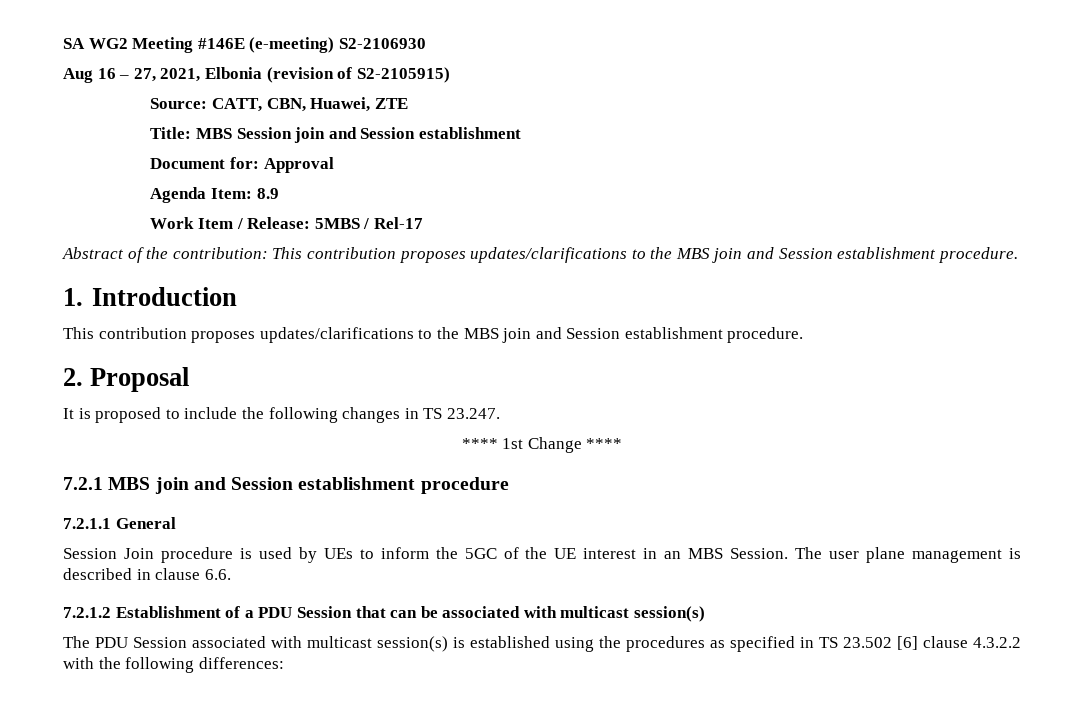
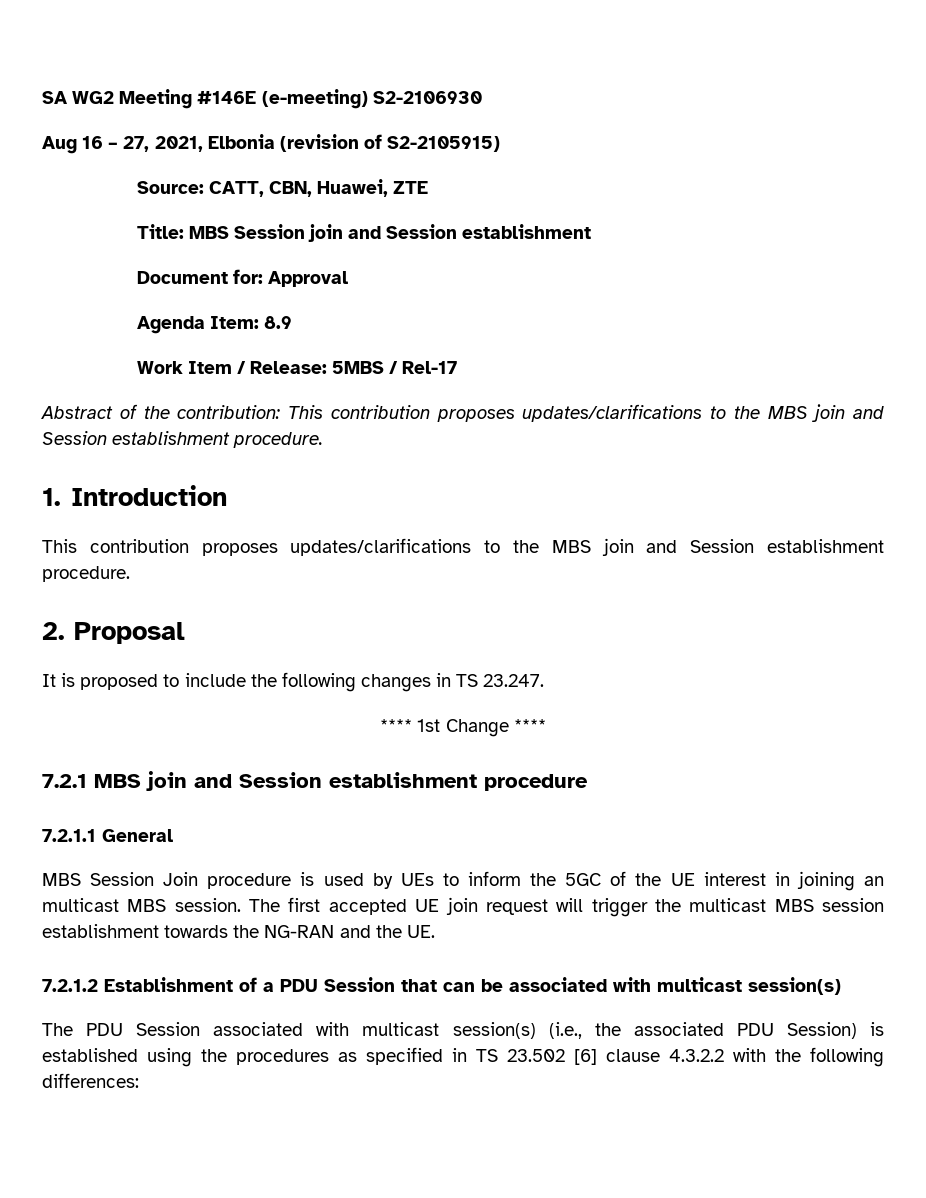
- Session Join procedure is used by UEs to inform the 5GC of the UE interest in an MBS Session. The user plane management is described in clause 6.6.
+ MBS Session Join procedure is used by UEs to inform the 5GC of the UE interest in joining an multicast MBS session. The first accepted UE join request will trigger the multicast MBS session establishment towards the NG-RAN and the UE.
- The PDU Session associated with multicast session(s) is established using the procedures as specified in TS 23.502 [6] clause 4.3.2.2 with the following differences:
+ The PDU Session associated with multicast session(s) (i.e., the associated PDU Session) is established using the procedures as specified in TS 23.502 [6] clause 4.3.2.2 with the following differences:

